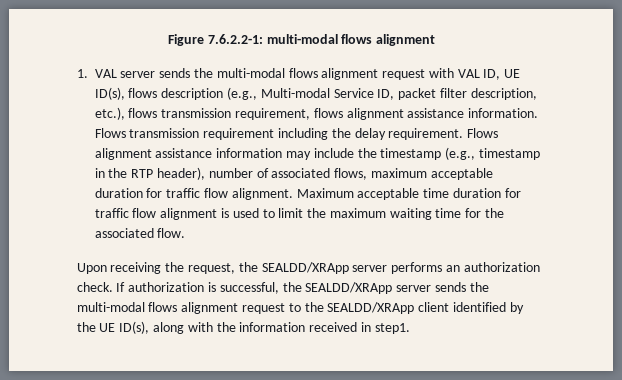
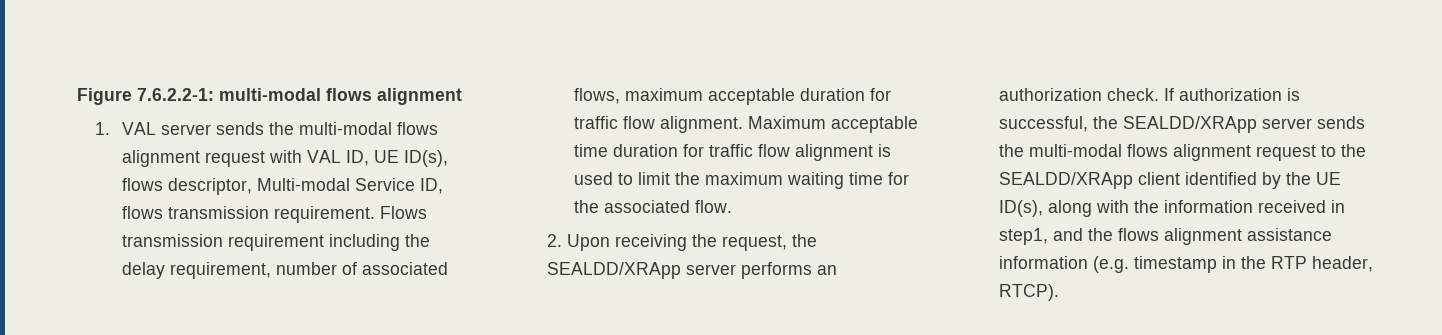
- 1. VAL server sends the multi-modal flows alignment request with VAL ID, UE ID(s), flows description (e.g., Multi-modal Service ID, packet filter description, etc.), flows transmission requirement, flows alignment assistance information.
+ 1. VAL server sends the multi-modal flows alignment request with VAL ID, UE ID(s), flows descriptor, Multi-modal Service ID, flows transmission requirement.
- Flows transmission requirement including the delay requirement. Flows alignment assistance information may include the timestamp (e.g., timestamp in the RTP header), number of associated flows, maximum acceptable duration for traffic flow alignment.
+ Flows transmission requirement including the delay requirement, number of associated flows, maximum acceptable duration for traffic flow alignment.
- Upon receiving the request, the SEALDD/XRApp server performs an authorization check.
+ 2. Upon receiving the request, the SEALDD/XRApp server performs an authorization check.
- If authorization is successful, the SEALDD/XRApp server sends the multi-modal flows alignment request to the SEALDD/XRApp client identified by the UE ID(s), along with the information received in step1.
+ If authorization is successful, the SEALDD/XRApp server sends the multi-modal flows alignment request to the SEALDD/XRApp client identified by the UE ID(s), along with the information received in step1, and the flows alignment assistance information (e.g. timestamp in the RTP header, RTCP).

